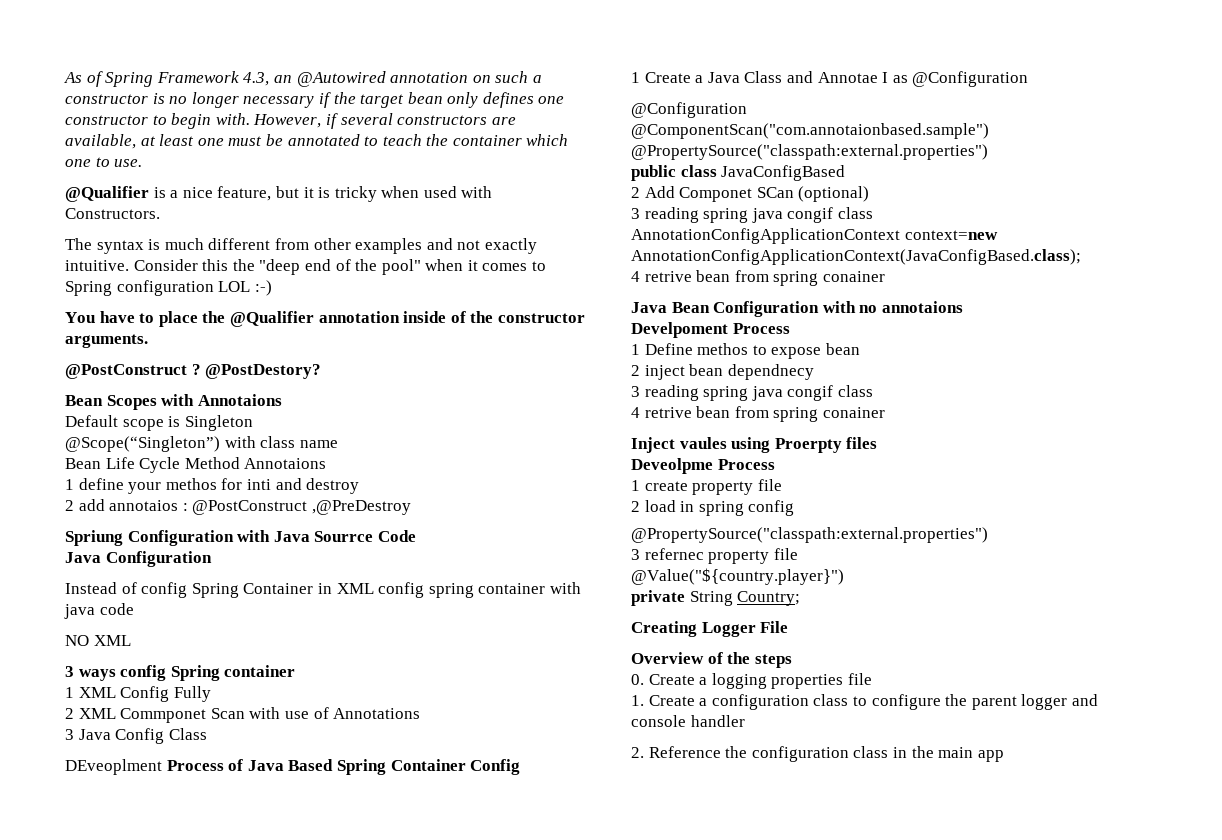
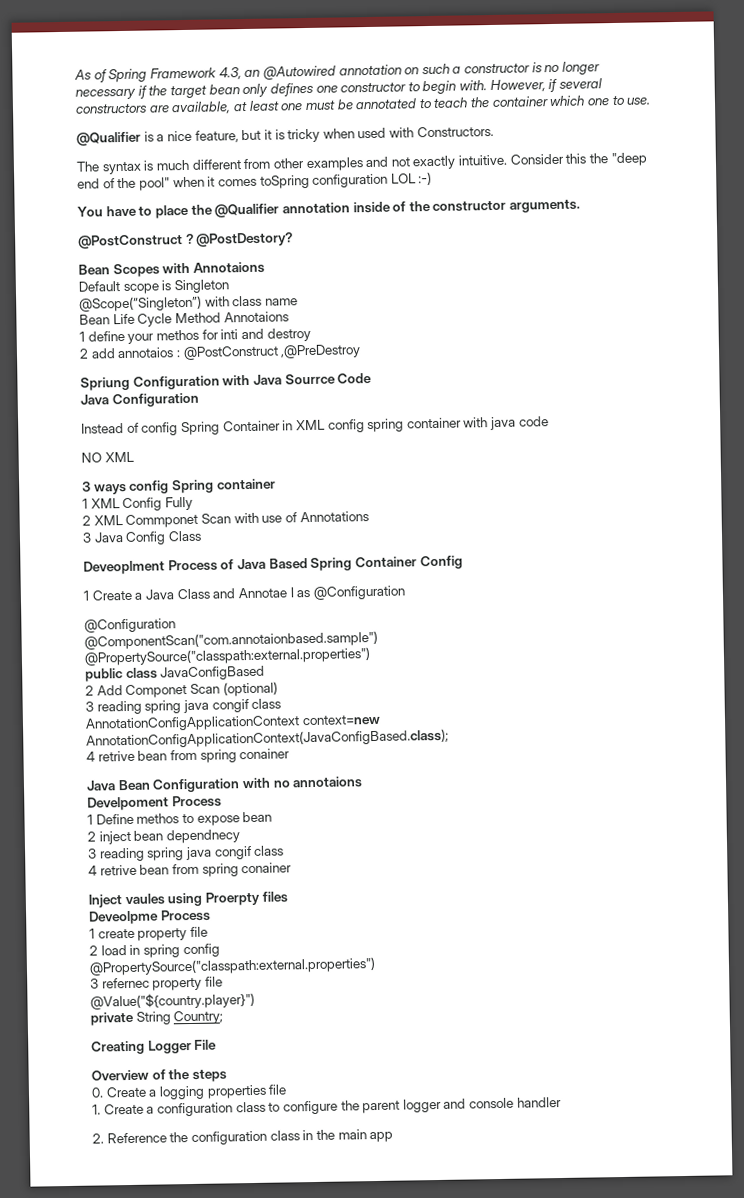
- Consider this the "deep end of the pool" when it comes to Spring configuration LOL :-)
+ Consider this the "deep end of the pool" when it comes toSpring configuration LOL :-)
- DEveoplment Process of Java Based Spring Container Config
+ Deveoplment Process of Java Based Spring Container Config
- 2 Add Componet SCan (optional)
+ 2 Add Componet Scan (optional)

